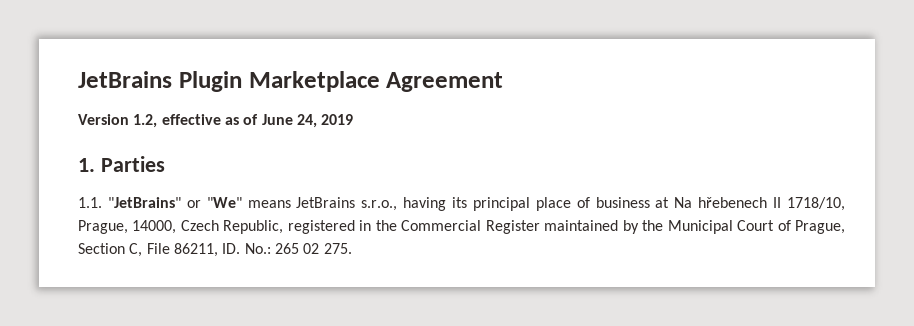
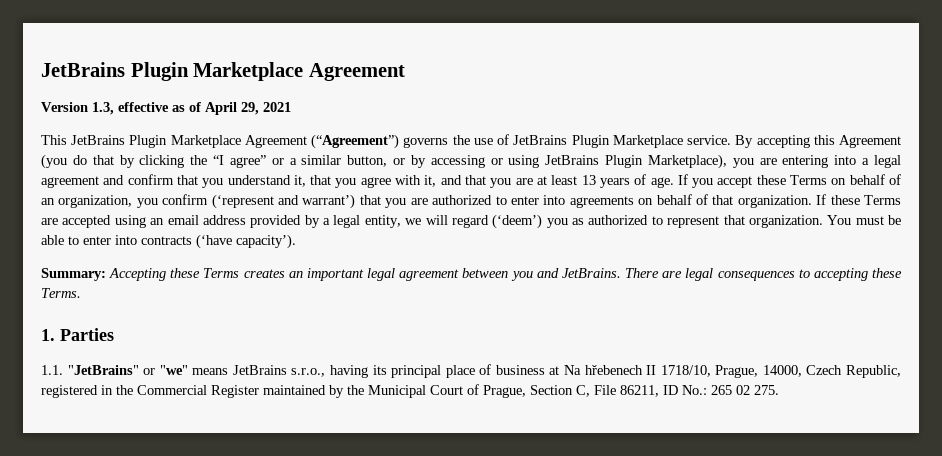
- Version 1.2, effective as of June 24, 2019
+ Version 1.3, effective as of April 29, 2021
+ This JetBrains Plugin Marketplace Agreement (“Agreement”) governs the use of JetBrains Plugin Marketplace service. By accepting this Agreement (you do that by clicking the “I agree” or a similar button, or by accessing or using JetBrains Plugin Marketplace), you are entering into a legal agreement and confirm that you understand it, that you agree with it, and that you are at least 13 years of age. If you accept these Terms on behalf of an organization, you confirm (‘represent and warrant’) that you are authorized to enter into agreements on behalf of that organization. If these Terms are accepted using an email address provided by a legal entity, we will regard (‘deem’) you as authorized to represent that organization. You must be able to enter into contracts (‘have capacity’).
+ Summary: Accepting these Terms creates an important legal agreement between you and JetBrains. There are legal consequences to accepting these Terms.
- 1.1. "JetBrains" or "We" means JetBrains s.r.o., having its principal place of business at Na hřebenech II 1718/10, Prague, 14000, Czech Republic, registered in the Commercial Register maintained by the Municipal Court of Prague, Section C, File 86211, ID. No.: 265 02 275.
+ 1.1. "JetBrains" or "we" means JetBrains s.r.o., having its principal place of business at Na hřebenech II 1718/10, Prague, 14000, Czech Republic, registered in the Commercial Register maintained by the Municipal Court of Prague, Section C, File 86211, ID No.: 265 02 275.

